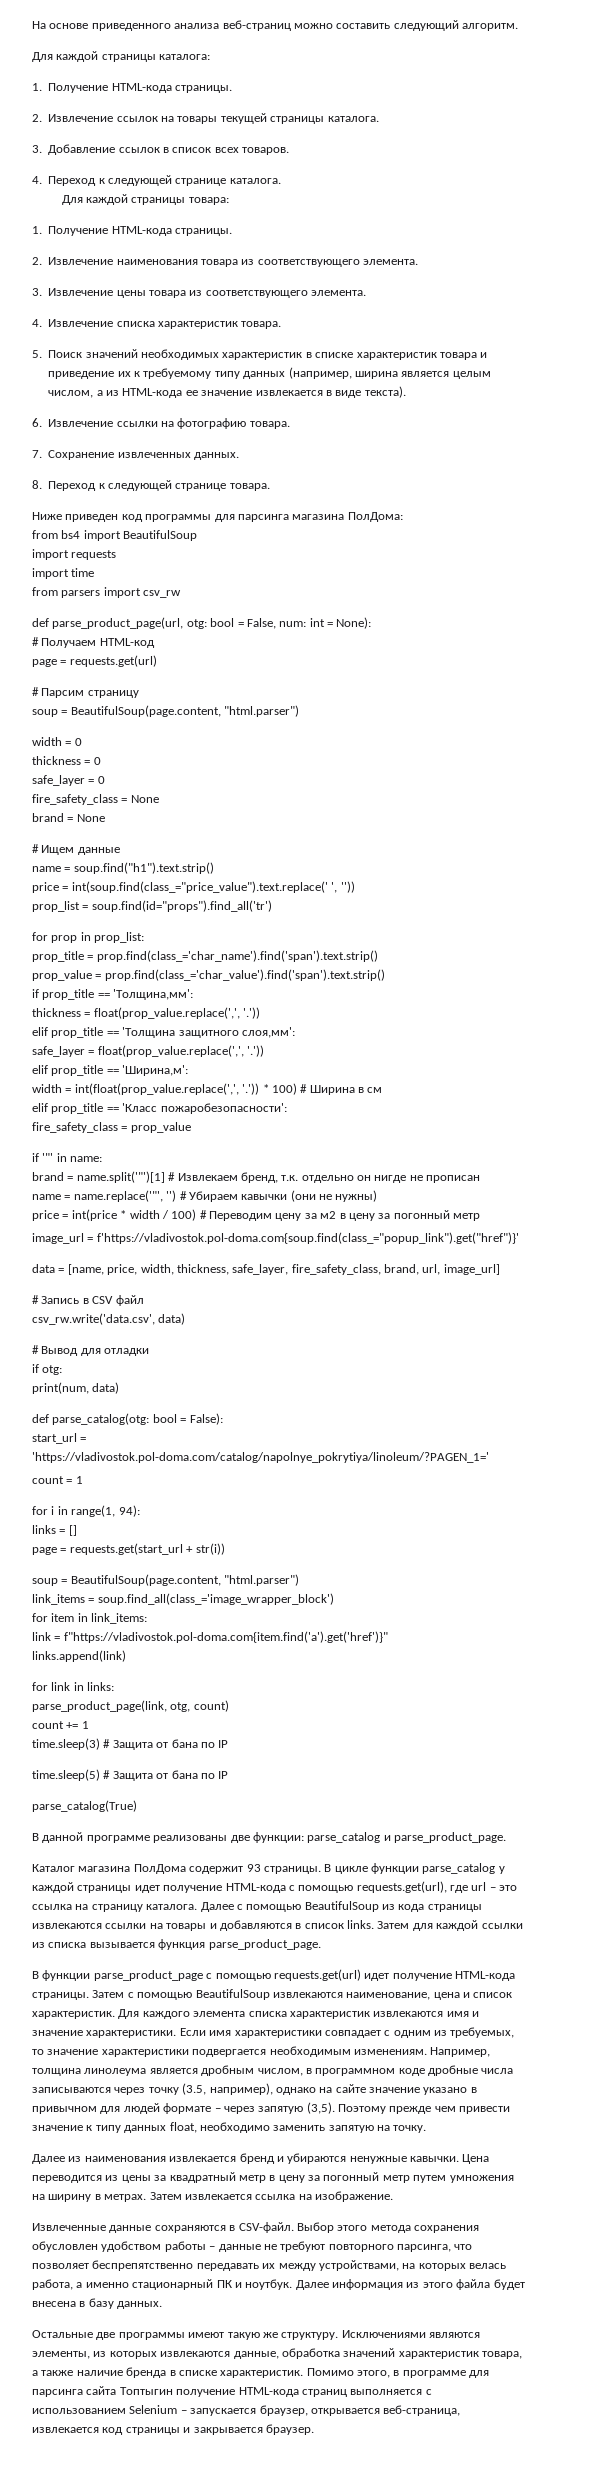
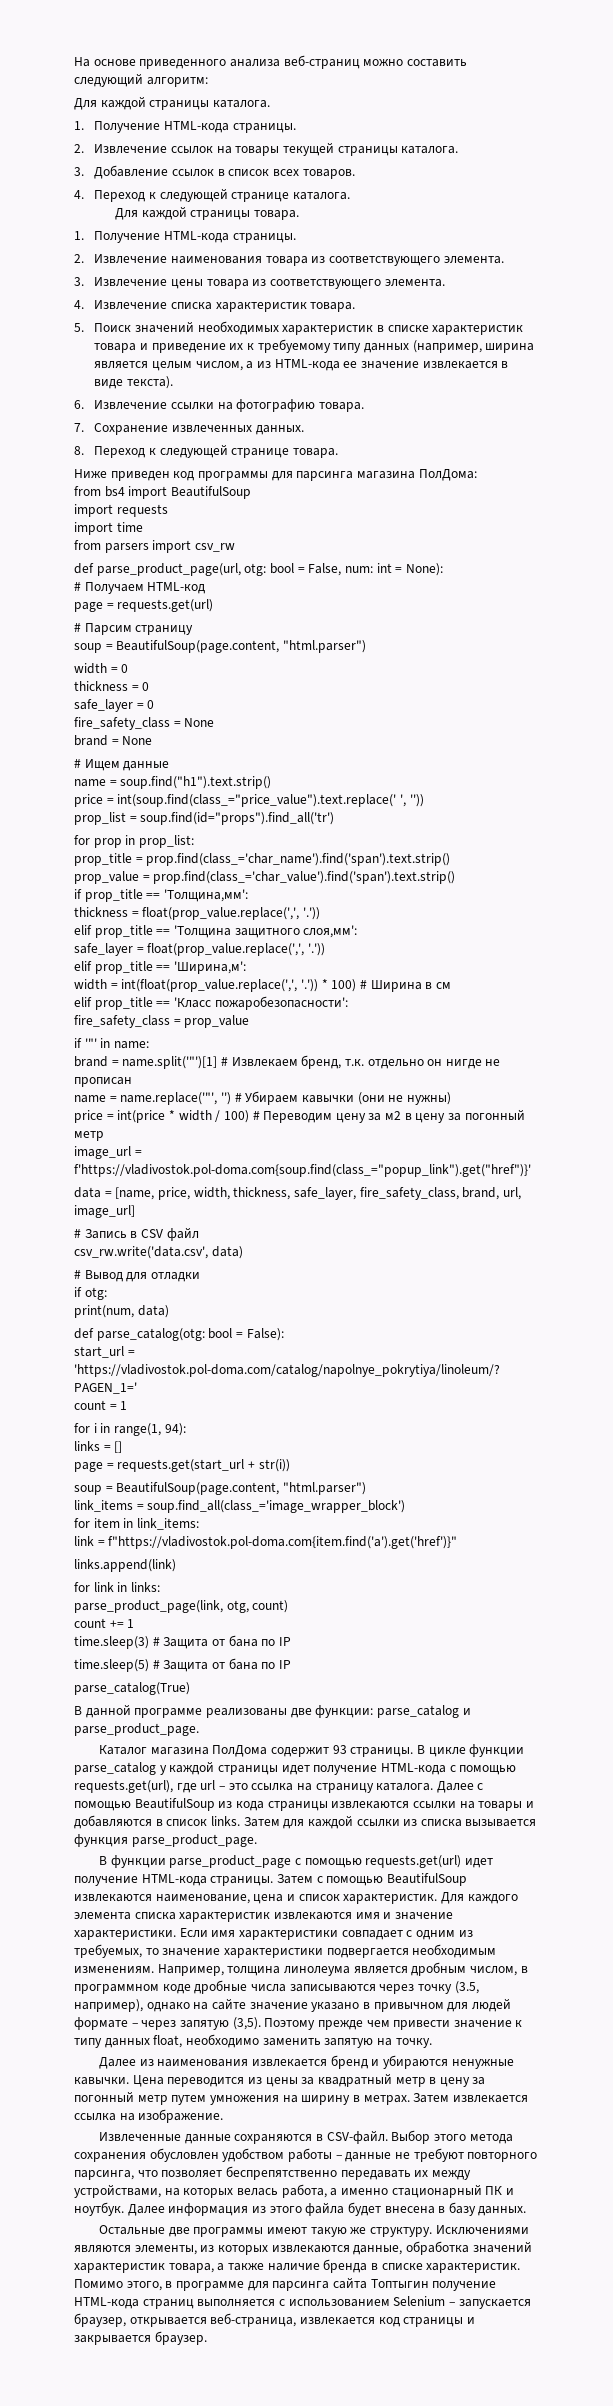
- На основе приведенного анализа веб-страниц можно составить следующий алгоритм.
- Для каждой страницы каталога:
+ На основе приведенного анализа веб-страниц можно составить следующий алгоритм:
+ Для каждой страницы каталога.
- Для каждой страницы товара:
+ Для каждой страницы товара.

